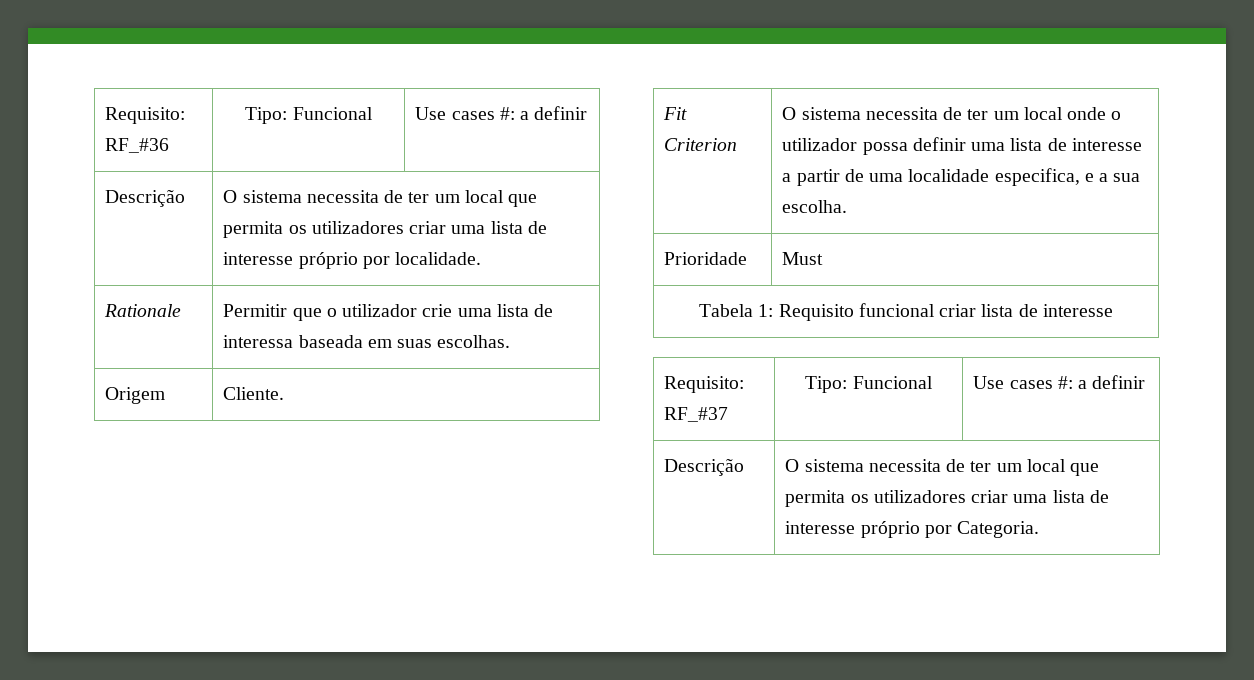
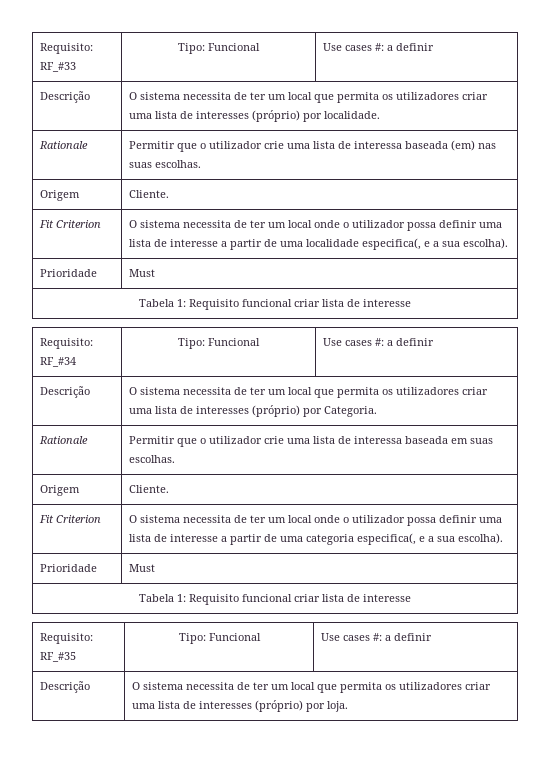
- Requisito: RF_#36 | Tipo: Funcional | Use cases #: a definir
+ Requisito: RF_#33 | Tipo: Funcional | Use cases #: a definir
- Descrição | O sistema necessita de ter um local que permita os utilizadores criar uma lista de interesse próprio por localidade.
+ Descrição | O sistema necessita de ter um local que permita os utilizadores criar uma lista de interesses (próprio) por localidade.
+ Rationale | Permitir que o utilizador crie uma lista de interessa baseada (em) nas suas escolhas.
+ Origem | Cliente.
+ Fit Criterion | O sistema necessita de ter um local onde o utilizador possa definir uma lista de interesse a partir de uma localidade especifica(, e a sua escolha).
+ Prioridade | Must
+ Tabela 1: Requisito funcional criar lista de interesse
+ Requisito: RF_#34 | Tipo: Funcional | Use cases #: a definir
+ Descrição | O sistema necessita de ter um local que permita os utilizadores criar uma lista de interesses (próprio) por Categoria.
- Fit Criterion | O sistema necessita de ter um local onde o utilizador possa definir uma lista de interesse a partir de uma localidade especifica, e a sua escolha.
+ Fit Criterion | O sistema necessita de ter um local onde o utilizador possa definir uma lista de interesse a partir de uma categoria especifica(, e a sua escolha).
- Requisito: RF_#37 | Tipo: Funcional | Use cases #: a definir
+ Requisito: RF_#35 | Tipo: Funcional | Use cases #: a definir
- Descrição | O sistema necessita de ter um local que permita os utilizadores criar uma lista de interesse próprio por Categoria.
+ Descrição | O sistema necessita de ter um local que permita os utilizadores criar uma lista de interesses (próprio) por loja.

